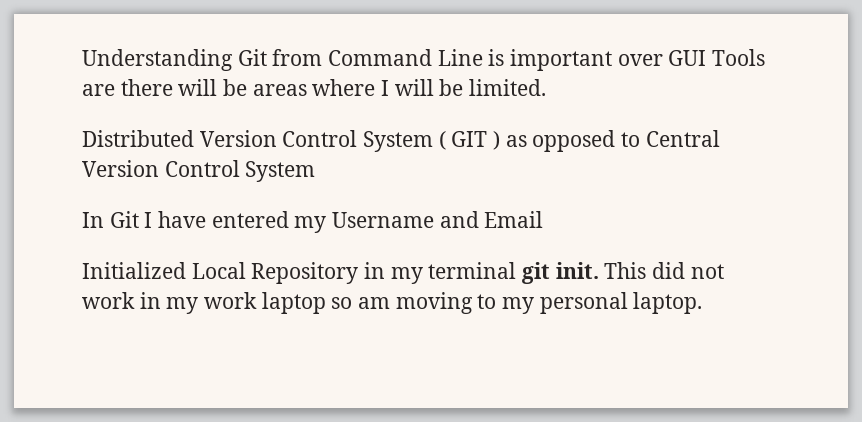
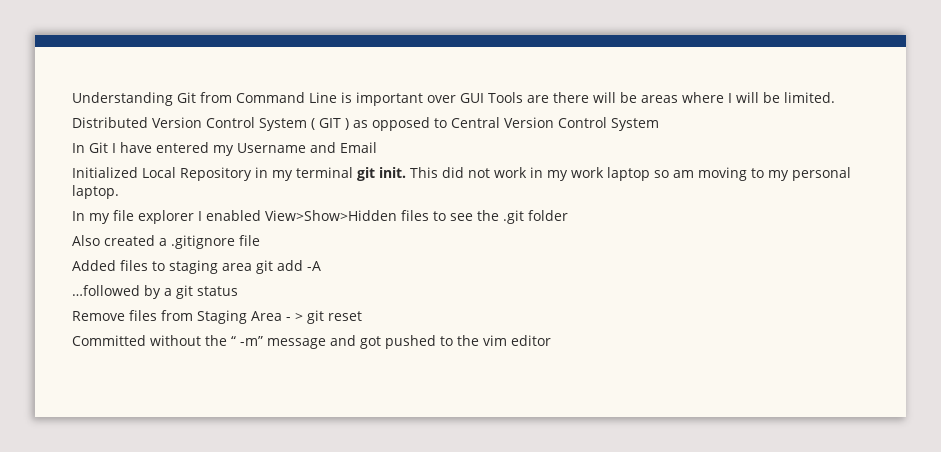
+ In my file explorer I enabled View>Show>Hidden files to see the .git folder
+ Also created a .gitignore file
+ Added files to staging area git add -A
+ …followed by a git status
+ Remove files from Staging Area - > git reset
+ Committed without the “ -m” message and got pushed to the vim editor

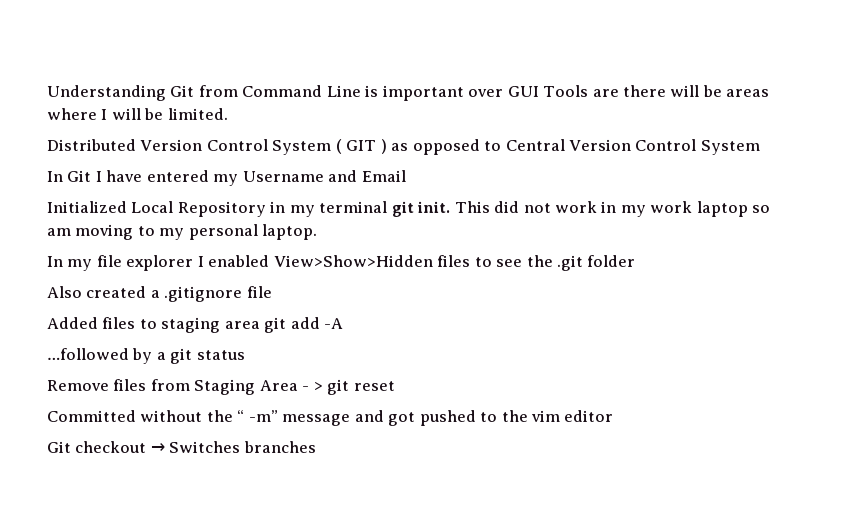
+ Git checkout → Switches branches

